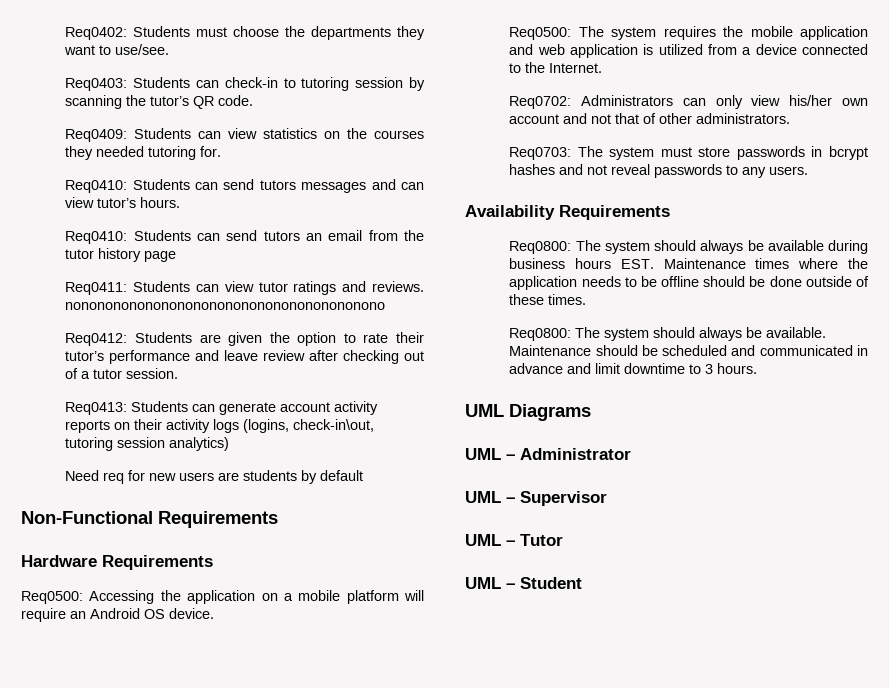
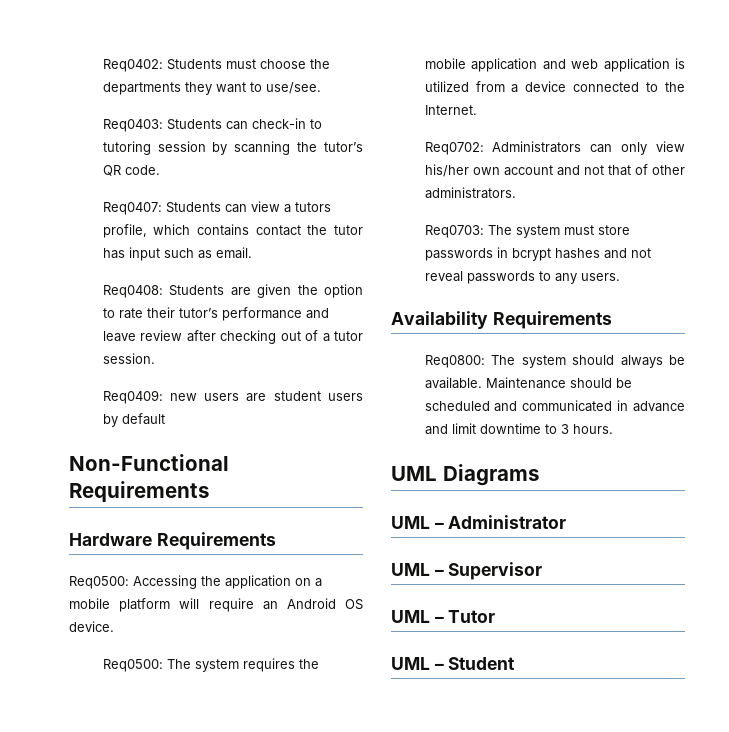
- Req0409: Students can view statistics on the courses they needed tutoring for.
- Req0410: Students can send tutors messages and can view tutor’s hours.
- Req0410: Students can send tutors an email from the tutor history page
- Req0411: Students can view tutor ratings and reviews. nononononononononononononononononononono
- Req0412: Students are given the option to rate their tutor’s performance and leave review after checking out of a tutor session.
+ Req0407: Students can view a tutors profile, which contains contact the tutor has input such as email.
+ Req0408: Students are given the option to rate their tutor’s performance and leave review after checking out of a tutor session.
- Req0413: Students can generate account activity reports on their activity logs (logins, check-in\out, tutoring session analytics)
- Need req for new users are students by default
+ Req0409: new users are student users by default
- Req0800: The system should always be available during business hours EST. Maintenance times where the application needs to be offline should be done outside of these times.

